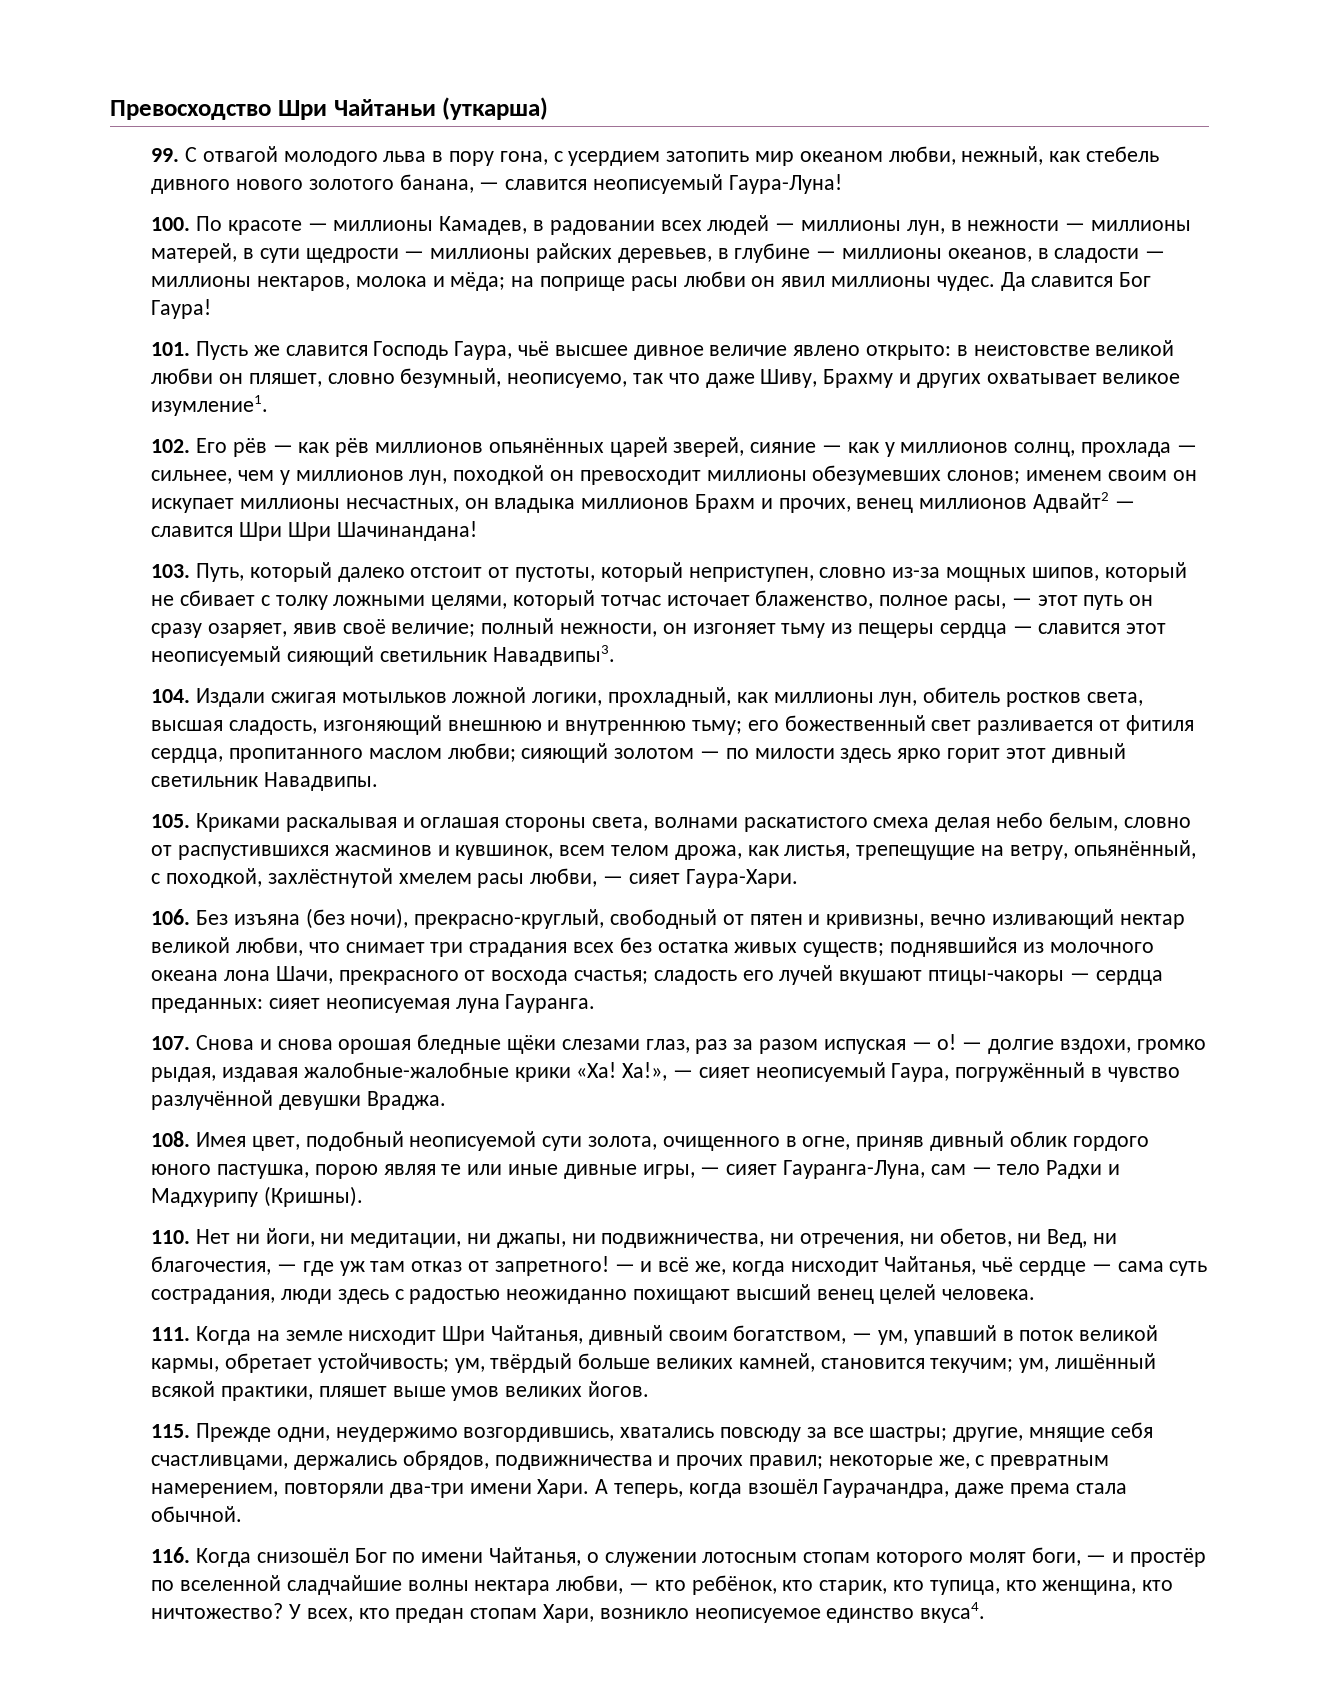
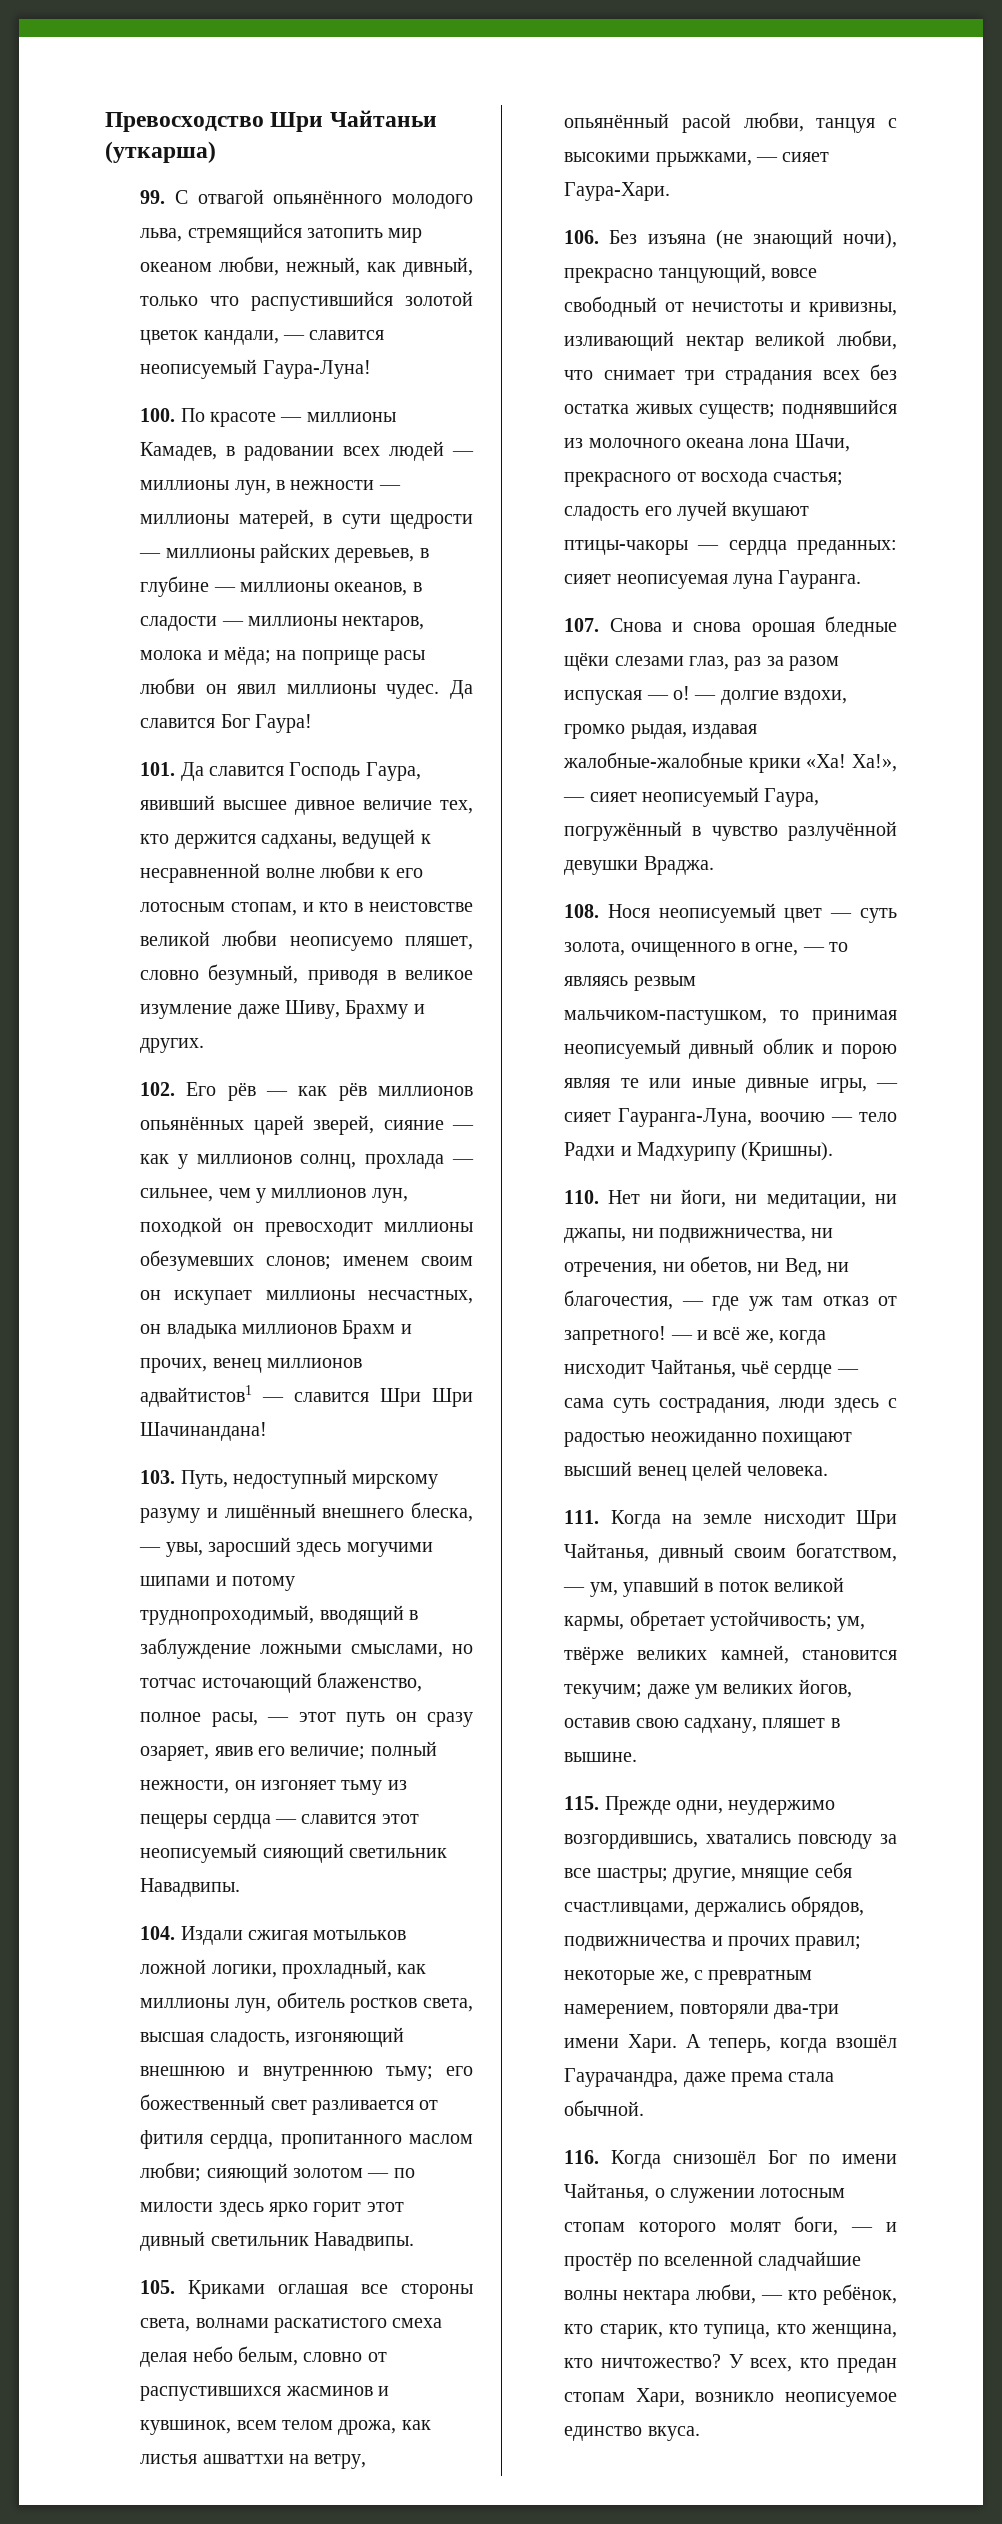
- 99. С отвагой молодого льва в пору гона, с усердием затопить мир океаном любви, нежный, как стебель дивного нового золотого банана, — славится неописуемый Гаура-Луна!
+ 99. С отвагой опьянённого молодого льва, стремящийся затопить мир океаном любви, нежный, как дивный, только что распустившийся золотой цветок кандали, — славится неописуемый Гаура-Луна!
- 101. Пусть же славится Господь Гаура, чьё высшее дивное величие явлено открыто: в неистовстве великой любви он пляшет, словно безумный, неописуемо, так что даже Шиву, Брахму и других охватывает великое изумление1.
+ 101. Да славится Господь Гаура, явивший высшее дивное величие тех, кто держится садханы, ведущей к несравненной волне любви к его лотосным стопам, и кто в неистовстве великой любви неописуемо пляшет, словно безумный, приводя в великое изумление даже Шиву, Брахму и других.
- 102. Его рёв — как рёв миллионов опьянённых царей зверей, сияние — как у миллионов солнц, прохлада — сильнее, чем у миллионов лун, походкой он превосходит миллионы обезумевших слонов; именем своим он искупает миллионы несчастных, он владыка миллионов Брахм и прочих, венец миллионов Адвайт2 — славится Шри Шри Шачинандана!
+ 102. Его рёв — как рёв миллионов опьянённых царей зверей, сияние — как у миллионов солнц, прохлада — сильнее, чем у миллионов лун, походкой он превосходит миллионы обезумевших слонов; именем своим он искупает миллионы несчастных, он владыка миллионов Брахм и прочих, венец миллионов адвайтистов1 — славится Шри Шри Шачинандана!
- 103. Путь, который далеко отстоит от пустоты, который неприступен, словно из-за мощных шипов, который не сбивает с толку ложными целями, который тотчас источает блаженство, полное расы, — этот путь он сразу озаряет, явив своё величие; полный нежности, он изгоняет тьму из пещеры сердца — славится этот неописуемый сияющий светильник Навадвипы3.
+ 103. Путь, недоступный мирскому разуму и лишённый внешнего блеска, — увы, заросший здесь могучими шипами и потому труднопроходимый, вводящий в заблуждение ложными смыслами, но тотчас источающий блаженство, полное расы, — этот путь он сразу озаряет, явив его величие; полный нежности, он изгоняет тьму из пещеры сердца — славится этот неописуемый сияющий светильник Навадвипы.
- 105. Криками раскалывая и оглашая стороны света, волнами раскатистого смеха делая небо белым, словно от распустившихся жасминов и кувшинок, всем телом дрожа, как листья, трепещущие на ветру, опьянённый, с походкой, захлёстнутой хмелем расы любви, — сияет Гаура-Хари.
+ 105. Криками оглашая все стороны света, волнами раскатистого смеха делая небо белым, словно от распустившихся жасминов и кувшинок, всем телом дрожа, как листья ашваттхи на ветру, опьянённый расой любви, танцуя с высокими прыжками, — сияет Гаура-Хари.
- 106. Без изъяна (без ночи), прекрасно-круглый, свободный от пятен и кривизны, вечно изливающий нектар великой любви, что снимает три страдания всех без остатка живых существ; поднявшийся из молочного океана лона Шачи, прекрасного от восхода счастья; сладость его лучей вкушают птицы-чакоры — сердца преданных: сияет неописуемая луна Гауранга.
+ 106. Без изъяна (не знающий ночи), прекрасно танцующий, вовсе свободный от нечистоты и кривизны, изливающий нектар великой любви, что снимает три страдания всех без остатка живых существ; поднявшийся из молочного океана лона Шачи, прекрасного от восхода счастья; сладость его лучей вкушают птицы-чакоры — сердца преданных: сияет неописуемая луна Гауранга.
- 108. Имея цвет, подобный неописуемой сути золота, очищенного в огне, приняв дивный облик гордого юного пастушка, порою являя те или иные дивные игры, — сияет Гауранга-Луна, сам — тело Радхи и Мадхурипу (Кришны).
+ 108. Нося неописуемый цвет — суть золота, очищенного в огне, — то являясь резвым мальчиком-пастушком, то принимая неописуемый дивный облик и порою являя те или иные дивные игры, — сияет Гауранга-Луна, воочию — тело Радхи и Мадхурипу (Кришны).
- 111. Когда на земле нисходит Шри Чайтанья, дивный своим богатством, — ум, упавший в поток великой кармы, обретает устойчивость; ум, твёрдый больше великих камней, становится текучим; ум, лишённый всякой практики, пляшет выше умов великих йогов.
+ 111. Когда на земле нисходит Шри Чайтанья, дивный своим богатством, — ум, упавший в поток великой кармы, обретает устойчивость; ум, твёрже великих камней, становится текучим; даже ум великих йогов, оставив свою садхану, пляшет в вышине.
- У всех, кто предан стопам Хари, возникло неописуемое единство вкуса4.
+ У всех, кто предан стопам Хари, возникло неописуемое единство вкуса.

